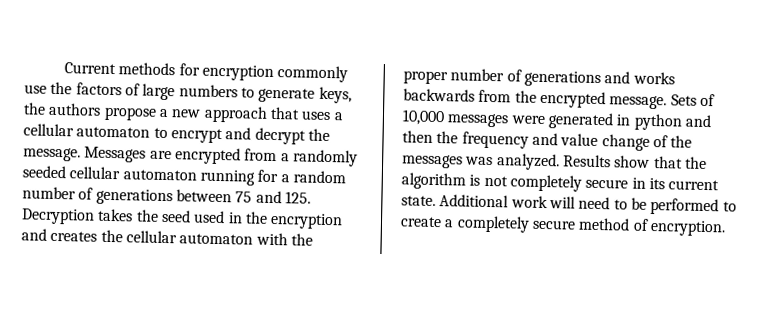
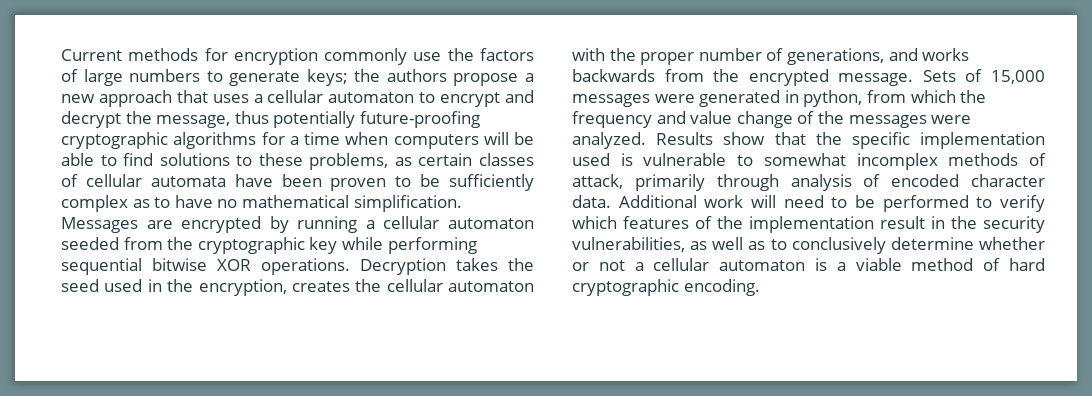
- Current methods for encryption commonly use the factors of large numbers to generate keys, the authors propose a new approach that uses a cellular automaton to encrypt and decrypt the message. Messages are encrypted from a randomly seeded cellular automaton running for a random number of generations between 75 and 125. Decryption takes the seed used in the encryption and creates the cellular automaton with the proper number of generations and works backwards from the encrypted message.
+ Current methods for encryption commonly use the factors of large numbers to generate keys; the authors propose a new approach that uses a cellular automaton to encrypt and decrypt the message, thus potentially future-proofing cryptographic algorithms for a time when computers will be able to find solutions to these problems, as certain classes of cellular automata have been proven to be sufficiently complex as to have no mathematical simplification. Messages are encrypted by running a cellular automaton seeded from the cryptographic key while performing sequential bitwise XOR operations. Decryption takes the seed used in the encryption, creates the cellular automaton with the proper number of generations, and works backwards from the encrypted message.
- Sets of 10,000 messages were generated in python and then the frequency and value change of the messages was analyzed.
+ Sets of 15,000 messages were generated in python, from which the frequency and value change of the messages were analyzed.
- Results show that the algorithm is not completely secure in its current state.
+ Results show that the specific implementation used is vulnerable to somewhat incomplex methods of attack, primarily through analysis of encoded character data.
- Additional work will need to be performed to create a completely secure method of encryption.
+ Additional work will need to be performed to verify which features of the implementation result in the security vulnerabilities, as well as to conclusively determine whether or not a cellular automaton is a viable method of hard cryptographic encoding.

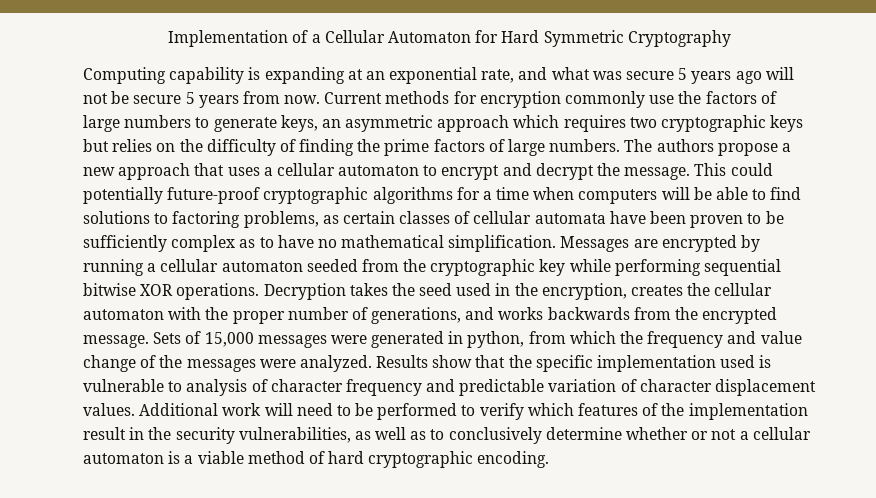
+ Implementation of a Cellular Automaton for Hard Symmetric Cryptography
+ Computing capability is expanding at an exponential rate, and what was secure 5 years ago will not be secure 5 years from now.
- Current methods for encryption commonly use the factors of large numbers to generate keys; the authors propose a new approach that uses a cellular automaton to encrypt and decrypt the message, thus potentially future-proofing cryptographic algorithms for a time when computers will be able to find solutions to these problems, as certain classes of cellular automata have been proven to be sufficiently complex as to have no mathematical simplification.
+ Current methods for encryption commonly use the factors of large numbers to generate keys, an asymmetric approach which requires two cryptographic keys but relies on the difficulty of finding the prime factors of large numbers. The authors propose a new approach that uses a cellular automaton to encrypt and decrypt the message. This could potentially future-proof cryptographic algorithms for a time when computers will be able to find solutions to factoring problems, as certain classes of cellular automata have been proven to be sufficiently complex as to have no mathematical simplification.
- Results show that the specific implementation used is vulnerable to somewhat incomplex methods of attack, primarily through analysis of encoded character data.
+ Results show that the specific implementation used is vulnerable to analysis of character frequency and predictable variation of character displacement values.

